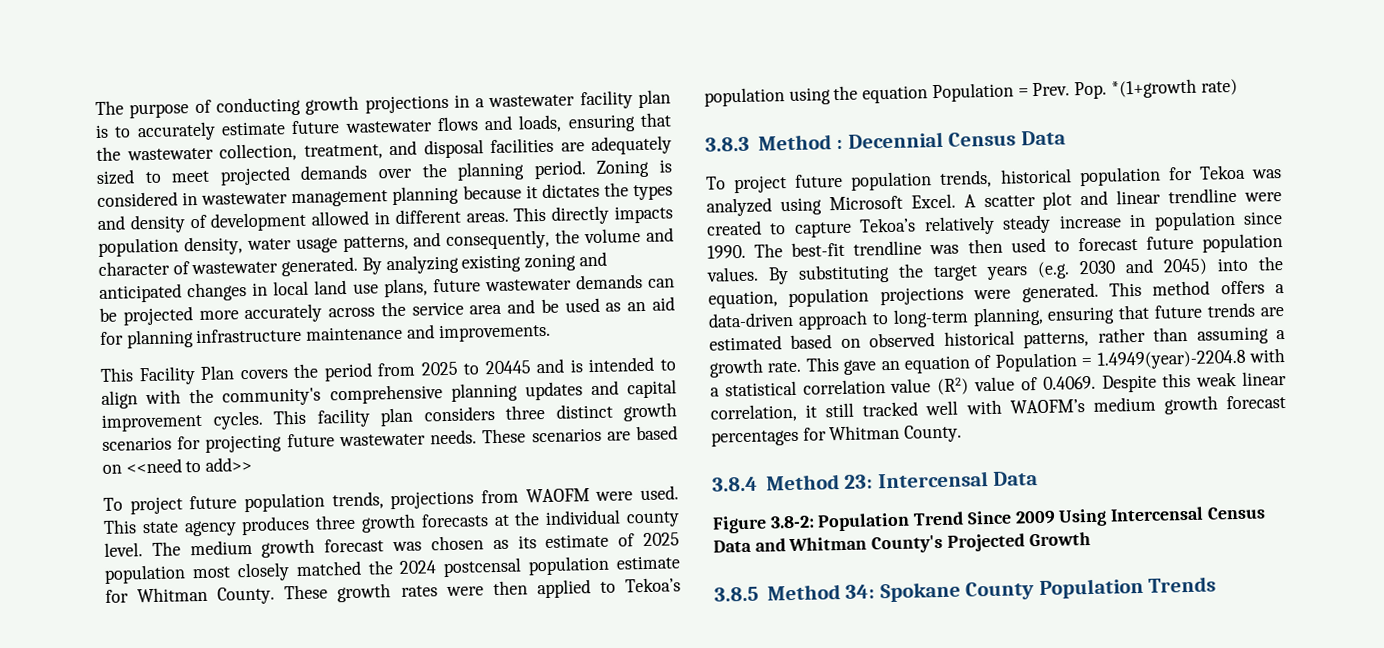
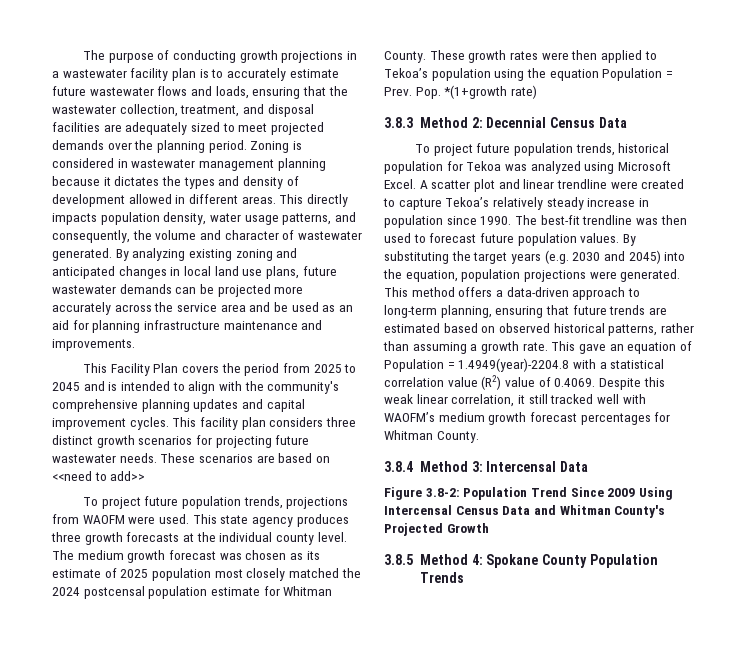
- This Facility Plan covers the period from 2025 to 20445 and is intended to align with the community's comprehensive planning updates and capital improvement cycles.
+ This Facility Plan covers the period from 2025 to 2045 and is intended to align with the community's comprehensive planning updates and capital improvement cycles.
- 3.8.3 Method : Decennial Census Data
+ 3.8.3 Method 2: Decennial Census Data
- 3.8.4 Method 23: Intercensal Data
+ 3.8.4 Method 3: Intercensal Data
- 3.8.5 Method 34: Spokane County Population Trends
+ 3.8.5 Method 4: Spokane County Population Trends

